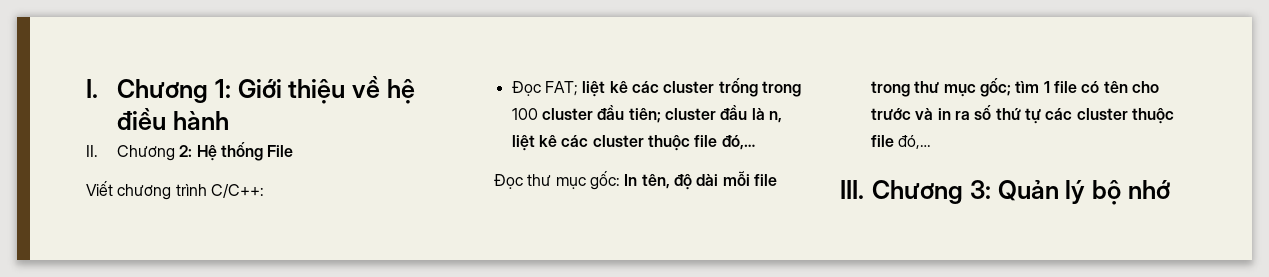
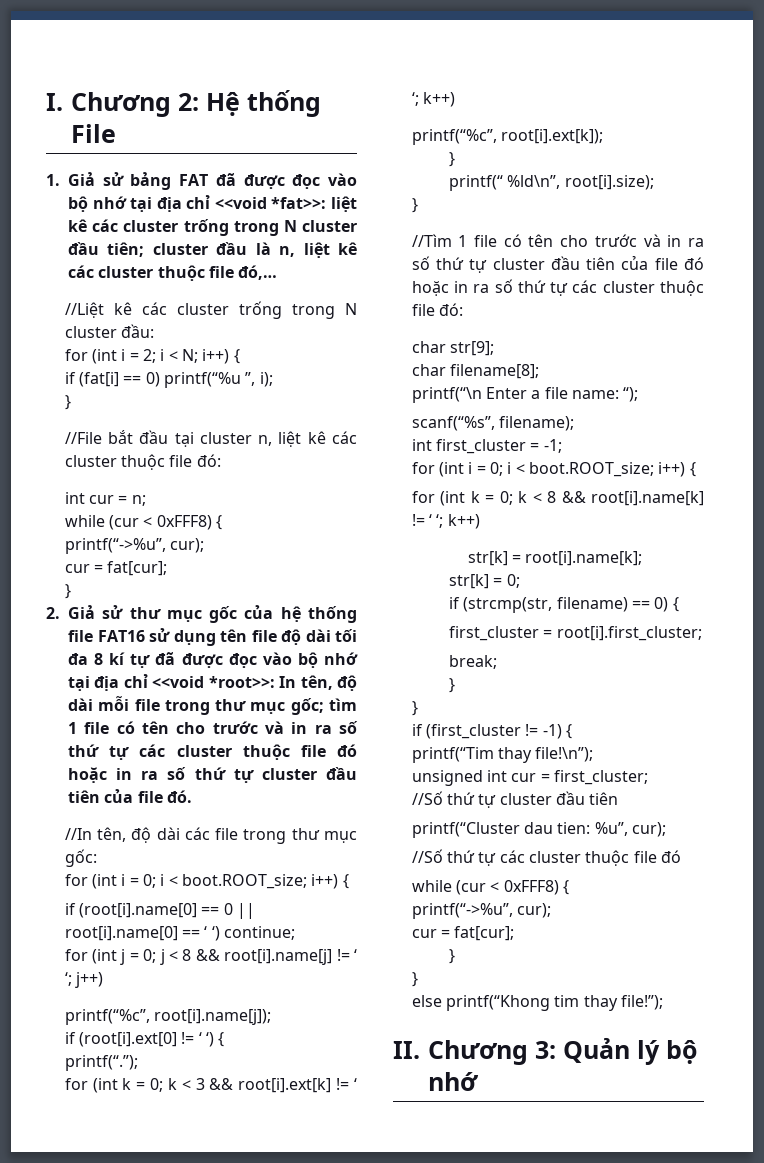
- I. Chương 1: Giới thiệu về hệ điều hành
- II. Chương 2: Hệ thống File
+ I. Chương 2: Hệ thống File
- Viết chương trình C/C++:
- Đọc FAT; liệt kê các cluster trống trong 100 cluster đầu tiên; cluster đầu là n, liệt kê các cluster thuộc file đó,…
+ 1. Giả sử bảng FAT đã được đọc vào bộ nhớ tại địa chỉ <<void *fat>>: liệt kê các cluster trống trong N cluster đầu tiên; cluster đầu là n, liệt kê các cluster thuộc file đó,…
- Đọc thư mục gốc: In tên, độ dài mỗi file trong thư mục gốc; tìm 1 file có tên cho trước và in ra số thứ tự các cluster thuộc file đó,…
- III. Chương 3: Quản lý bộ nhớ
+ //Liệt kê các cluster trống trong N cluster đầu:
+ for (int i = 2; i < N; i++) {
+ if (fat[i] == 0) printf(“%u ”, i);
+ }
+ //File bắt đầu tại cluster n, liệt kê các cluster thuộc file đó:
+ int cur = n;
+ while (cur < 0xFFF8) {
+ printf(“->%u”, cur);
+ cur = fat[cur];
+ }
+ 2. Giả sử thư mục gốc của hệ thống file FAT16 sử dụng tên file độ dài tối đa 8 kí tự đã được đọc vào bộ nhớ tại địa chỉ <<void *root>>: In tên, độ dài mỗi file trong thư mục gốc; tìm 1 file có tên cho trước và in ra số thứ tự các cluster thuộc file đó hoặc in ra số thứ tự cluster đầu tiên của file đó.
+ //In tên, độ dài các file trong thư mục gốc:
+ for (int i = 0; i < boot.ROOT_size; i++) {
+ if (root[i].name[0] == 0 || root[i].name[0] == ‘ ‘) continue;
+ for (int j = 0; j < 8 && root[i].name[j] != ‘ ‘; j++)
+ printf(“%c”, root[i].name[j]);
+ if (root[i].ext[0] != ‘ ‘) {
+ printf(“.”);
+ for (int k = 0; k < 3 && root[i].ext[k] != ‘ ‘; k++)
+ printf(“%c”, root[i].ext[k]);
+ }
+ printf(“ %ld\n”, root[i].size);
+ }
+ //Tìm 1 file có tên cho trước và in ra số thứ tự cluster đầu tiên của file đó hoặc in ra số thứ tự các cluster thuộc file đó:
+ char str[9];
+ char filename[8];
+ printf(“\n Enter a file name: “);
+ scanf(“%s”, filename);
+ int first_cluster = -1;
+ for (int i = 0; i < boot.ROOT_size; i++) {
+ for (int k = 0; k < 8 && root[i].name[k] != ‘ ‘; k++)
+ str[k] = root[i].name[k];
+ str[k] = 0;
+ if (strcmp(str, filename) == 0) {
+ first_cluster = root[i].first_cluster;
+ break;
+ }
+ }
+ if (first_cluster != -1) {
+ printf(“Tim thay file!\n”);
+ unsigned int cur = first_cluster;
+ //Số thứ tự cluster đầu tiên
+ printf(“Cluster dau tien: %u”, cur);
+ //Số thứ tự các cluster thuộc file đó
+ while (cur < 0xFFF8) {
+ printf(“->%u”, cur);
+ cur = fat[cur];
+ }
+ }
+ else printf(“Khong tim thay file!”);
+ II. Chương 3: Quản lý bộ nhớ

